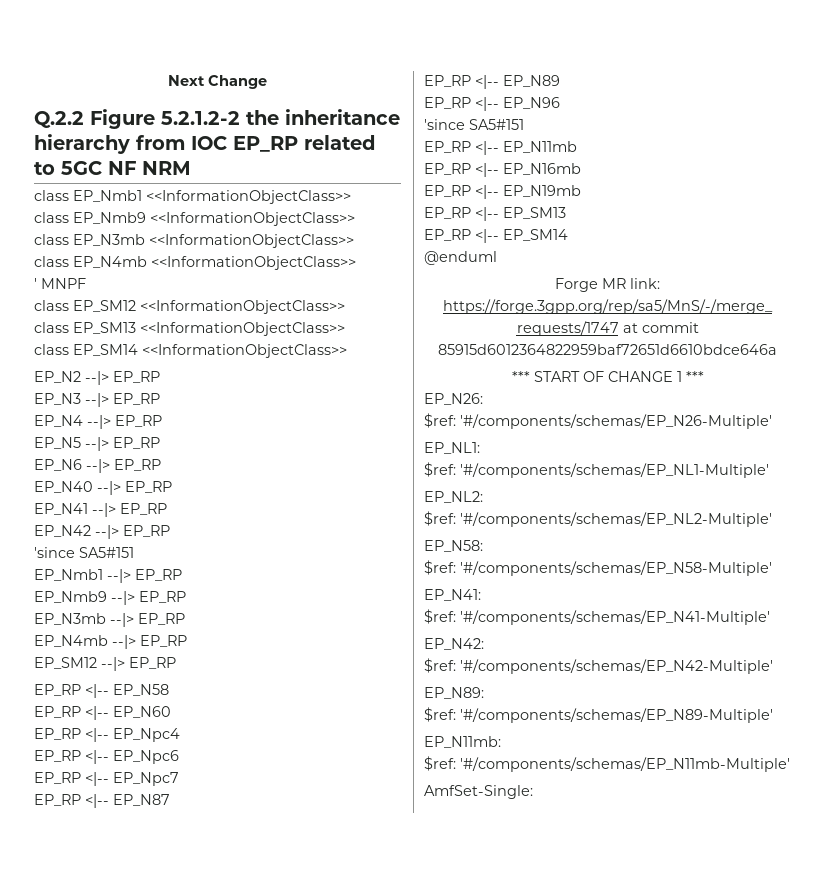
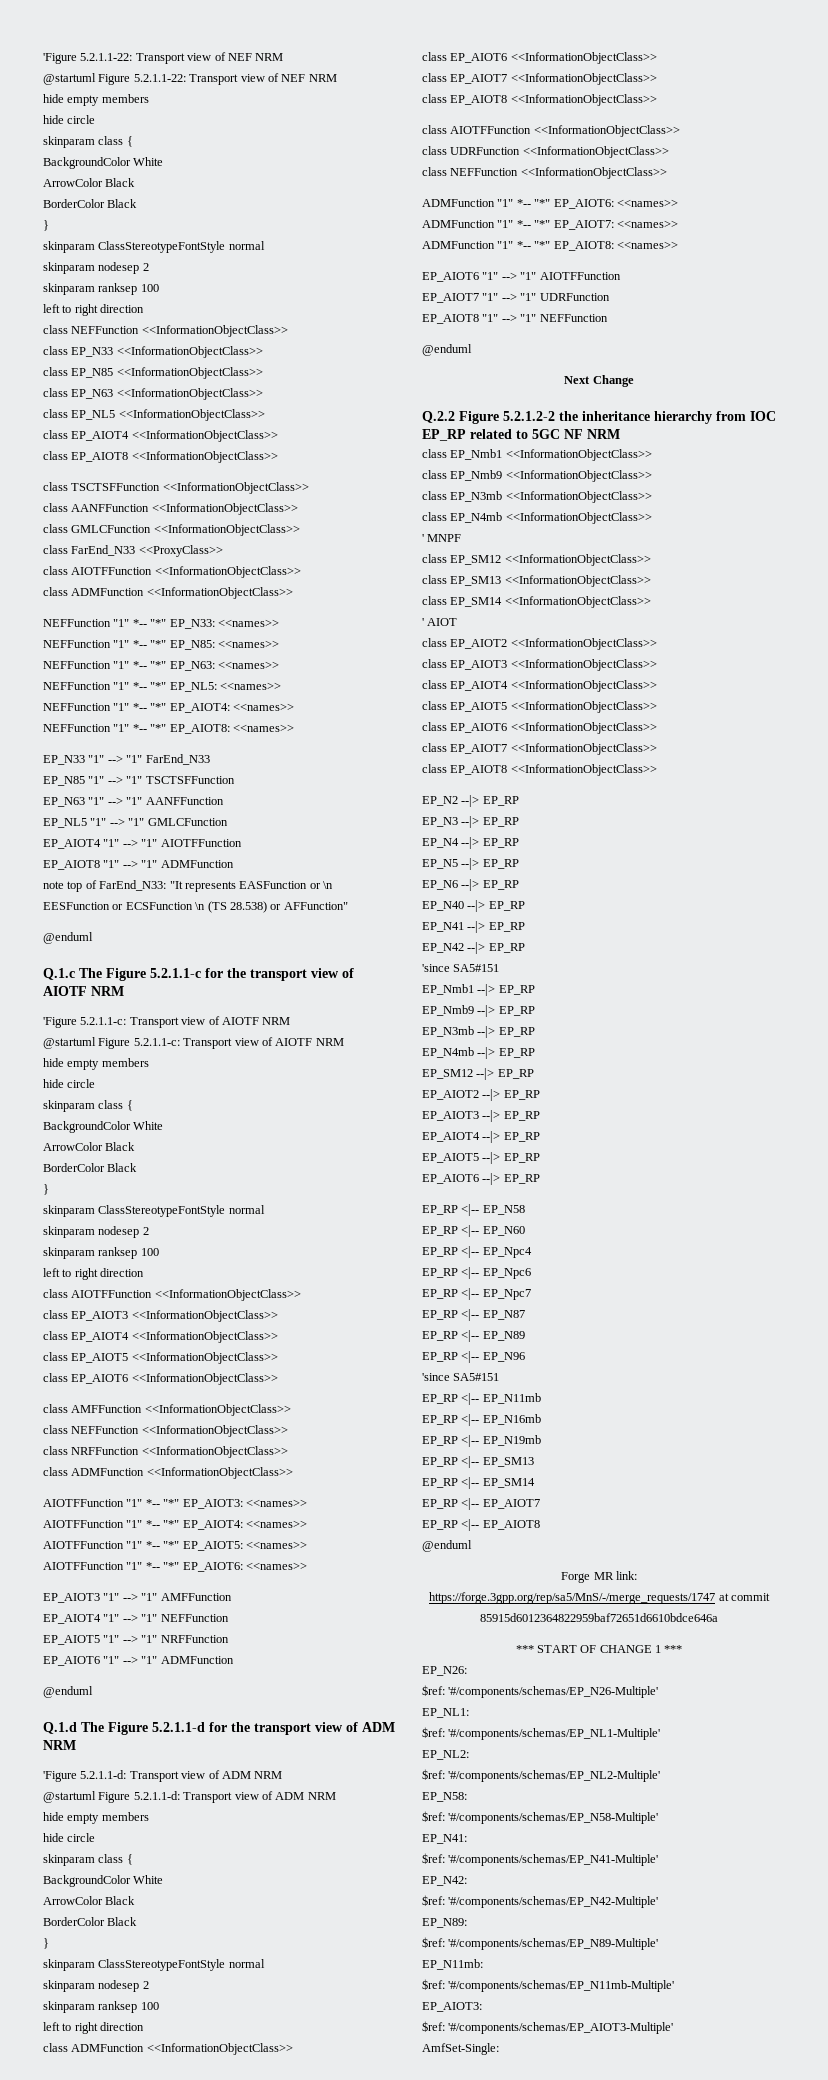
+ 'Figure 5.2.1.1-22: Transport view of NEF NRM
+ @startuml Figure 5.2.1.1-22: Transport view of NEF NRM
+ hide empty members
+ hide circle
+ skinparam class {
+ BackgroundColor White
+ ArrowColor Black
+ BorderColor Black
+ }
+ skinparam ClassStereotypeFontStyle normal
+ skinparam nodesep 2
+ skinparam ranksep 100
+ left to right direction
+ class NEFFunction <<InformationObjectClass>>
+ class EP_N33 <<InformationObjectClass>>
+ class EP_N85 <<InformationObjectClass>>
+ class EP_N63 <<InformationObjectClass>>
+ class EP_NL5 <<InformationObjectClass>>
+ class EP_AIOT4 <<InformationObjectClass>>
+ class EP_AIOT8 <<InformationObjectClass>>
+ class TSCTSFFunction <<InformationObjectClass>>
+ class AANFFunction <<InformationObjectClass>>
+ class GMLCFunction <<InformationObjectClass>>
+ class FarEnd_N33 <<ProxyClass>>
+ class AIOTFFunction <<InformationObjectClass>>
+ class ADMFunction <<InformationObjectClass>>
+ NEFFunction "1" *-- "*" EP_N33: <<names>>
+ NEFFunction "1" *-- "*" EP_N85: <<names>>
+ NEFFunction "1" *-- "*" EP_N63: <<names>>
+ NEFFunction "1" *-- "*" EP_NL5: <<names>>
+ NEFFunction "1" *-- "*" EP_AIOT4: <<names>>
+ NEFFunction "1" *-- "*" EP_AIOT8: <<names>>
+ EP_N33 "1" --> "1" FarEnd_N33
+ EP_N85 "1" --> "1" TSCTSFFunction
+ EP_N63 "1" --> "1" AANFFunction
+ EP_NL5 "1" --> "1" GMLCFunction
+ EP_AIOT4 "1" --> "1" AIOTFFunction
+ EP_AIOT8 "1" --> "1" ADMFunction
+ note top of FarEnd_N33: "It represents EASFunction or \n EESFunction or ECSFunction \n (TS 28.538) or AFFunction"
+ @enduml
+ Q.1.c The Figure 5.2.1.1-c for the transport view of AIOTF NRM
+ 'Figure 5.2.1.1-c: Transport view of AIOTF NRM
+ @startuml Figure 5.2.1.1-c: Transport view of AIOTF NRM
+ hide empty members
+ hide circle
+ skinparam class {
+ BackgroundColor White
+ ArrowColor Black
+ BorderColor Black
+ }
+ skinparam ClassStereotypeFontStyle normal
+ skinparam nodesep 2
+ skinparam ranksep 100
+ left to right direction
+ class AIOTFFunction <<InformationObjectClass>>
+ class EP_AIOT3 <<InformationObjectClass>>
+ class EP_AIOT4 <<InformationObjectClass>>
+ class EP_AIOT5 <<InformationObjectClass>>
+ class EP_AIOT6 <<InformationObjectClass>>
+ class AMFFunction <<InformationObjectClass>>
+ class NEFFunction <<InformationObjectClass>>
+ class NRFFunction <<InformationObjectClass>>
+ class ADMFunction <<InformationObjectClass>>
+ AIOTFFunction "1" *-- "*" EP_AIOT3: <<names>>
+ AIOTFFunction "1" *-- "*" EP_AIOT4: <<names>>
+ AIOTFFunction "1" *-- "*" EP_AIOT5: <<names>>
+ AIOTFFunction "1" *-- "*" EP_AIOT6: <<names>>
+ EP_AIOT3 "1" --> "1" AMFFunction
+ EP_AIOT4 "1" --> "1" NEFFunction
+ EP_AIOT5 "1" --> "1" NRFFunction
+ EP_AIOT6 "1" --> "1" ADMFunction
+ @enduml
+ Q.1.d The Figure 5.2.1.1-d for the transport view of ADM NRM
+ 'Figure 5.2.1.1-d: Transport view of ADM NRM
+ @startuml Figure 5.2.1.1-d: Transport view of ADM NRM
+ hide empty members
+ hide circle
+ skinparam class {
+ BackgroundColor White
+ ArrowColor Black
+ BorderColor Black
+ }
+ skinparam ClassStereotypeFontStyle normal
+ skinparam nodesep 2
+ skinparam ranksep 100
+ left to right direction
+ class ADMFunction <<InformationObjectClass>>
+ class EP_AIOT6 <<InformationObjectClass>>
+ class EP_AIOT7 <<InformationObjectClass>>
+ class EP_AIOT8 <<InformationObjectClass>>
+ class AIOTFFunction <<InformationObjectClass>>
+ class UDRFunction <<InformationObjectClass>>
+ class NEFFunction <<InformationObjectClass>>
+ ADMFunction "1" *-- "*" EP_AIOT6: <<names>>
+ ADMFunction "1" *-- "*" EP_AIOT7: <<names>>
+ ADMFunction "1" *-- "*" EP_AIOT8: <<names>>
+ EP_AIOT6 "1" --> "1" AIOTFFunction
+ EP_AIOT7 "1" --> "1" UDRFunction
+ EP_AIOT8 "1" --> "1" NEFFunction
+ @enduml
+ ' AIOT
+ class EP_AIOT2 <<InformationObjectClass>>
+ class EP_AIOT3 <<InformationObjectClass>>
+ class EP_AIOT4 <<InformationObjectClass>>
+ class EP_AIOT5 <<InformationObjectClass>>
+ class EP_AIOT6 <<InformationObjectClass>>
+ class EP_AIOT7 <<InformationObjectClass>>
+ class EP_AIOT8 <<InformationObjectClass>>
+ EP_AIOT2 --|> EP_RP
+ EP_AIOT3 --|> EP_RP
+ EP_AIOT4 --|> EP_RP
+ EP_AIOT5 --|> EP_RP
+ EP_AIOT6 --|> EP_RP
+ EP_RP <|-- EP_AIOT7
+ EP_RP <|-- EP_AIOT8
  $ref: '#/components/schemas/EP_N11mb-Multiple'
+ EP_AIOT3:
+ $ref: '#/components/schemas/EP_AIOT3-Multiple'

